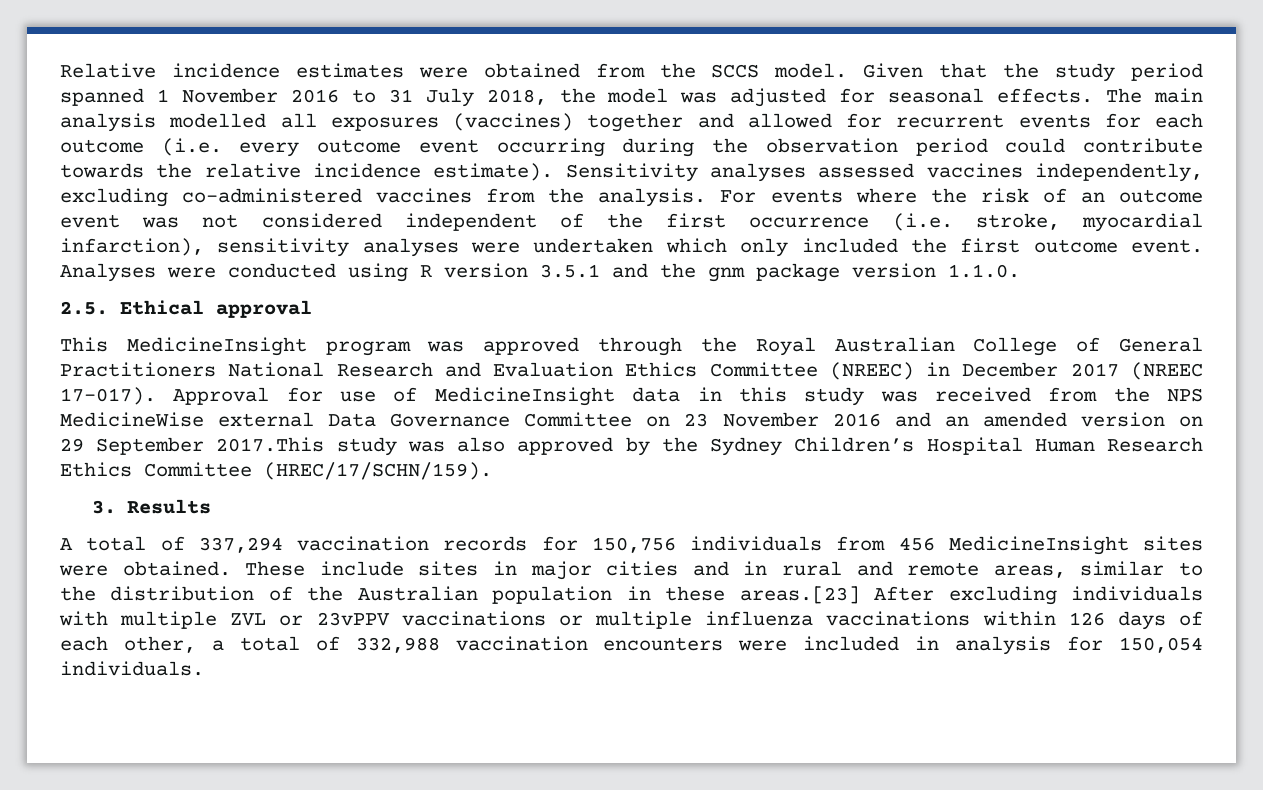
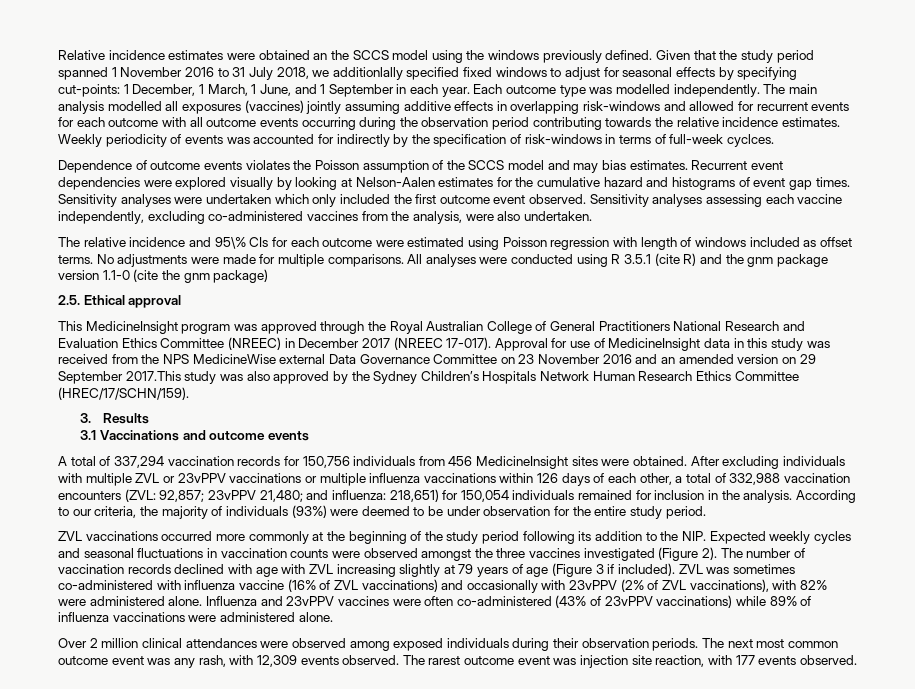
- Relative incidence estimates were obtained from the SCCS model.
+ Relative incidence estimates were obtained an the SCCS model using the windows previously defined.
- Given that the study period spanned 1 November 2016 to 31 July 2018, the model was adjusted for seasonal effects.
+ Given that the study period spanned 1 November 2016 to 31 July 2018, we additionlally specified fixed windows to adjust for seasonal effects by specifying cut-points: 1 December, 1 March, 1 June, and 1 September in each year. Each outcome type was modelled independently.
- The main analysis modelled all exposures (vaccines) together and allowed for recurrent events for each outcome (i.e. every outcome event occurring during the observation period could contribute towards the relative incidence estimate). Sensitivity analyses assessed vaccines independently, excluding co-administered vaccines from the analysis. For events where the risk of an outcome event was not considered independent of the first occurrence (i.e. stroke, myocardial infarction), sensitivity analyses were undertaken which only included the first outcome event. Analyses were conducted using R version 3.5.1 and the gnm package version 1.1.0.
+ The main analysis modelled all exposures (vaccines) jointly assuming additive effects in overlapping risk-windows and allowed for recurrent events for each outcome with all outcome events occurring during the observation period contributing towards the relative incidence estimates. Weekly periodicity of events was accounted for indirectly by the specification of risk-windows in terms of full-week cyclces.
+ Dependence of outcome events violates the Poisson assumption of the SCCS model and may bias estimates. Recurrent event dependencies were explored visually by looking at Nelson-Aalen estimates for the cumulative hazard and histograms of event gap times. Sensitivity analyses were undertaken which only included the first outcome event observed. Sensitivity analyses assessing each vaccine independently, excluding co-administered vaccines from the analysis, were also undertaken.
+ The relative incidence and 95\% CIs for each outcome were estimated using Poisson regression with length of windows included as offset terms. No adjustments were made for multiple comparisons. All analyses were conducted using R 3.5.1 (cite R) and the gnm package version 1.1-0 (cite the gnm package)
- Approval for use of MedicineInsight data in this study was received from the NPS MedicineWise external Data Governance Committee on 23 November 2016 and an amended version on 29 September 2017.This study was also approved by the Sydney Children’s Hospital Human Research Ethics Committee (HREC/17/SCHN/159).
+ Approval for use of MedicineInsight data in this study was received from the NPS MedicineWise external Data Governance Committee on 23 November 2016 and an amended version on 29 September 2017.This study was also approved by the Sydney Children’s Hospitals Network Human Research Ethics Committee (HREC/17/SCHN/159).
+ 3.1 Vaccinations and outcome events
- These include sites in major cities and in rural and remote areas, similar to the distribution of the Australian population in these areas.[23] After excluding individuals with multiple ZVL or 23vPPV vaccinations or multiple influenza vaccinations within 126 days of each other, a total of 332,988 vaccination encounters were included in analysis for 150,054 individuals.
+ After excluding individuals with multiple ZVL or 23vPPV vaccinations or multiple influenza vaccinations within 126 days of each other, a total of 332,988 vaccination encounters (ZVL: 92,857; 23vPPV 21,480; and influenza: 218,651) for 150,054 individuals remained for inclusion in the analysis. According to our criteria, the majority of individuals (93%) were deemed to be under observation for the entire study period.
+ ZVL vaccinations occurred more commonly at the beginning of the study period following its addition to the NIP. Expected weekly cycles and seasonal fluctuations in vaccination counts were observed amongst the three vaccines investigated (Figure 2). The number of vaccination records declined with age with ZVL increasing slightly at 79 years of age (Figure 3 if included). ZVL was sometimes co-administered with influenza vaccine (16% of ZVL vaccinations) and occasionally with 23vPPV (2% of ZVL vaccinations), with 82% were administered alone. Influenza and 23vPPV vaccines were often co-administered (43% of 23vPPV vaccinations) while 89% of influenza vaccinations were administered alone.
+ Over 2 million clinical attendances were observed among exposed individuals during their observation periods. The next most common outcome event was any rash, with 12,309 events observed. The rarest outcome event was injection site reaction, with 177 events observed.

